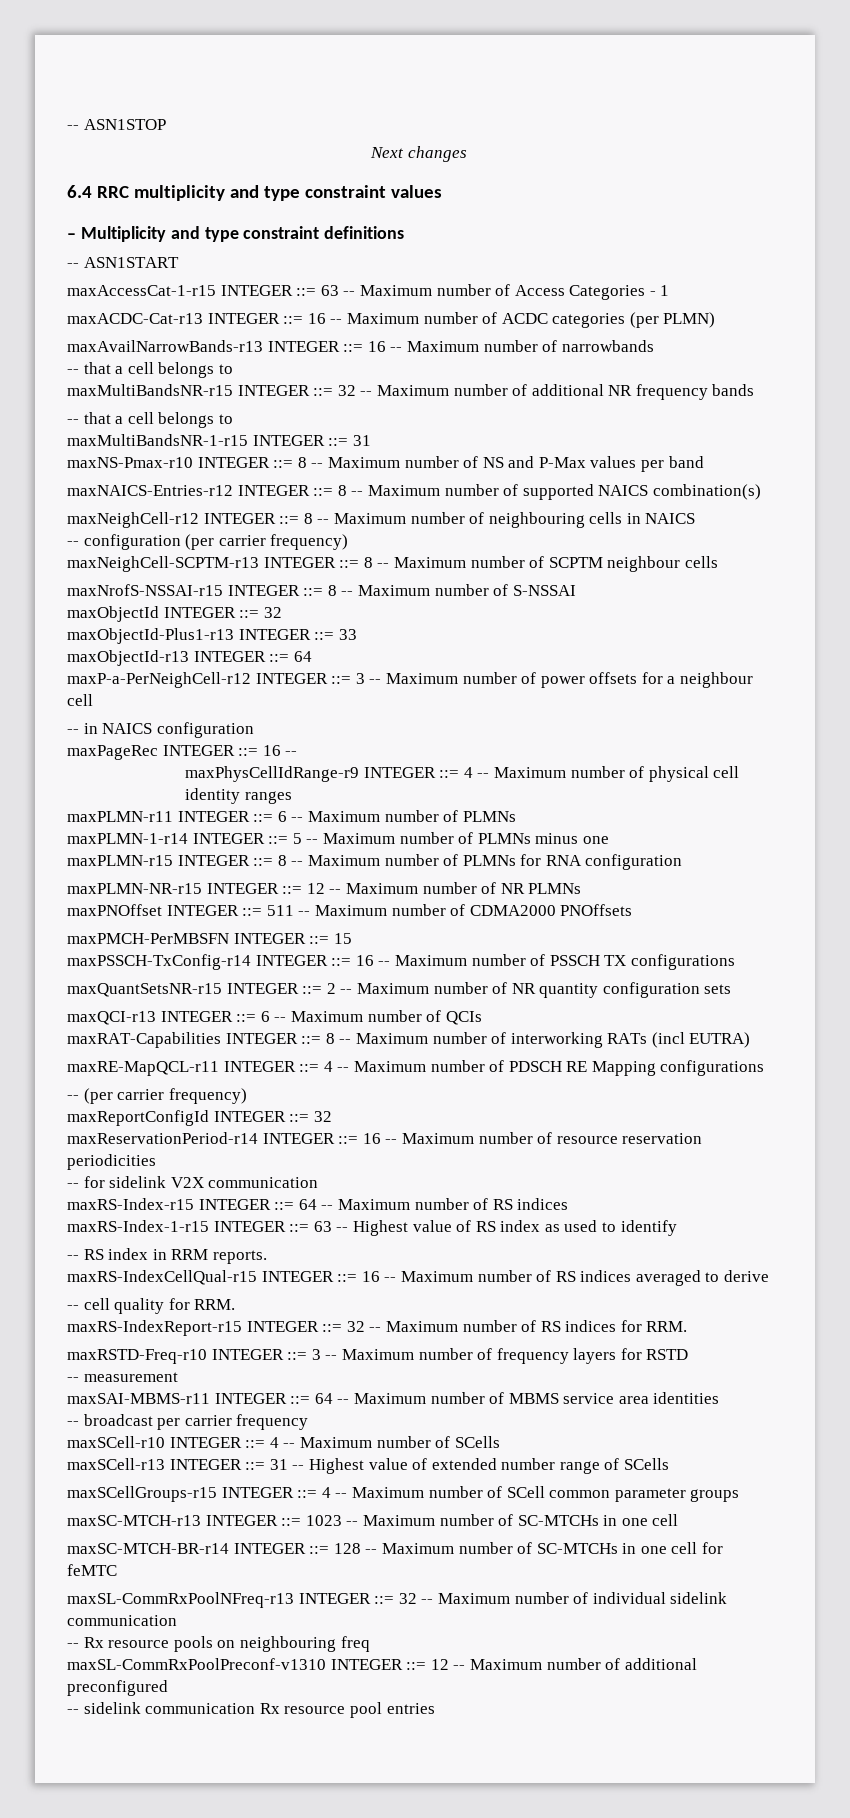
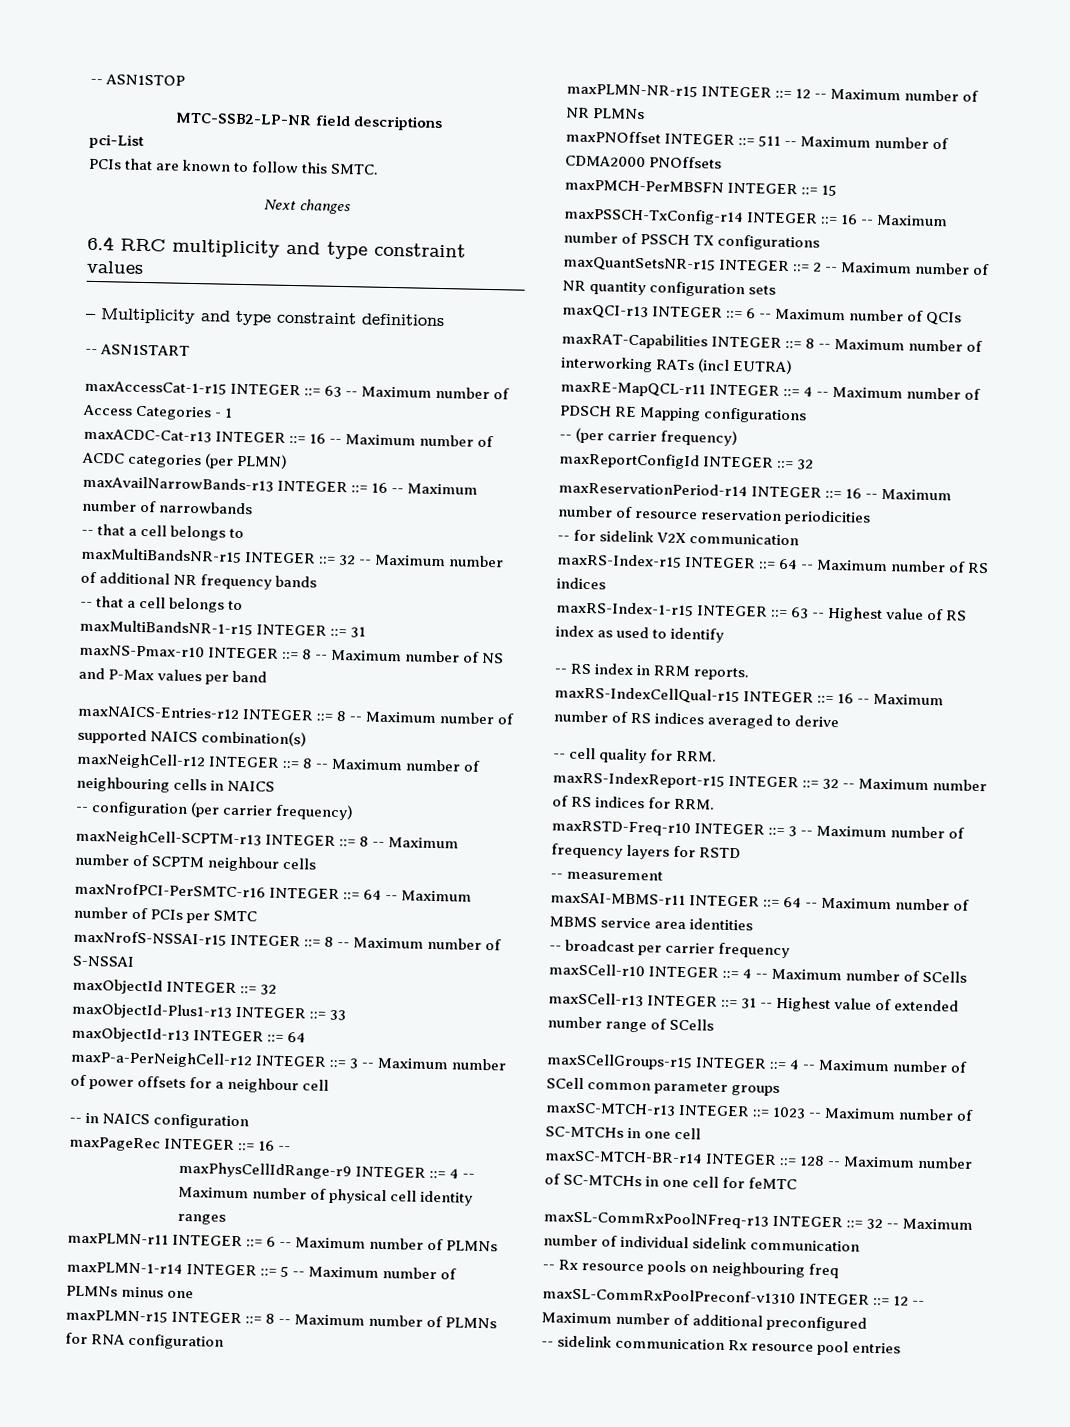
+ MTC-SSB2-LP-NR field descriptions
+ pci-List
+ PCIs that are known to follow this SMTC.
+ maxNrofPCI-PerSMTC-r16 INTEGER ::= 64 -- Maximum number of PCIs per SMTC

